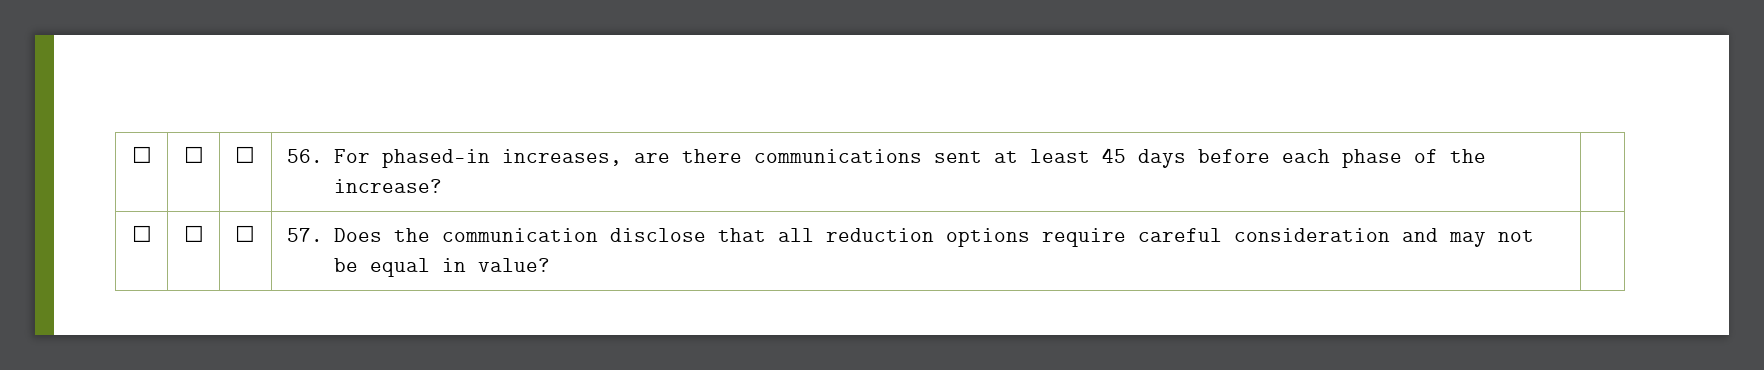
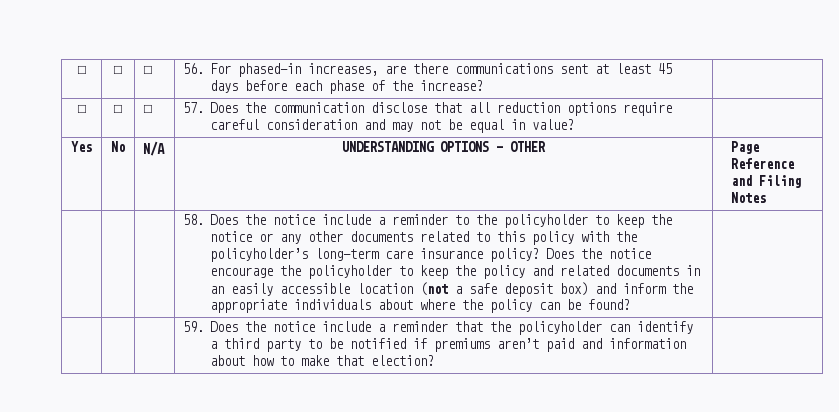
+ Yes | No | N/A | UNDERSTANDING OPTIONS – OTHER | Page Reference and Filing Notes
+ | | | 58. Does the notice include a reminder to the policyholder to keep the notice or any other documents related to this policy with the policyholder’s long-term care insurance policy? Does the notice encourage the policyholder to keep the policy and related documents in an easily accessible location (not a safe deposit box) and inform the appropriate individuals about where the policy can be found? |
+ | | | 59. Does the notice include a reminder that the policyholder can identify a third party to be notified if premiums aren’t paid and information about how to make that election? |

